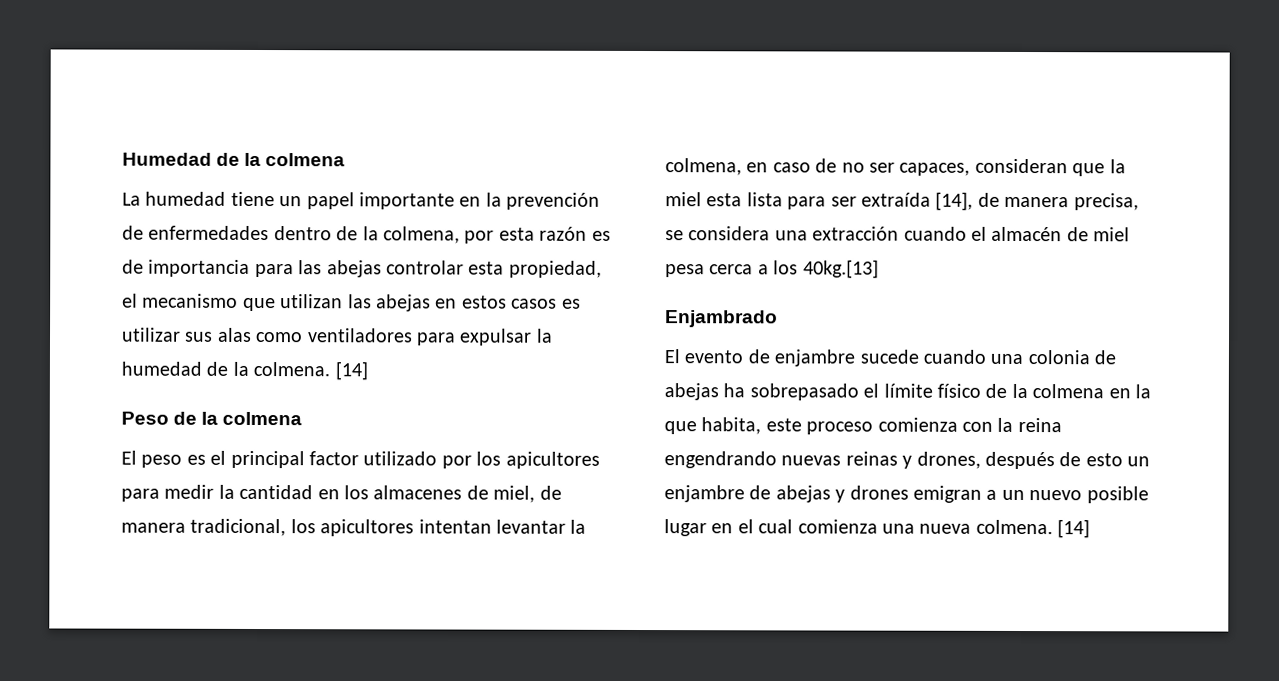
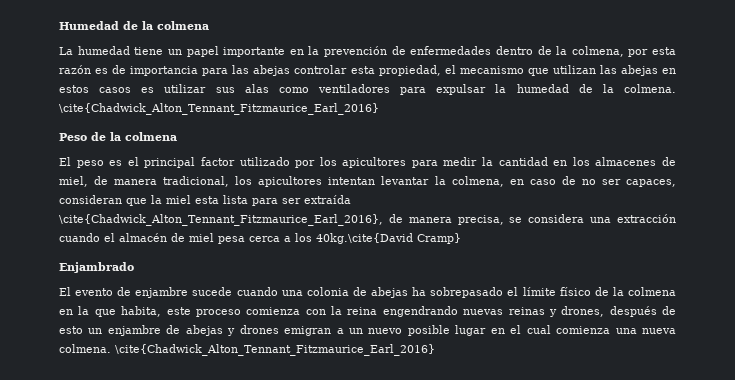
- La humedad tiene un papel importante en la prevención de enfermedades dentro de la colmena, por esta razón es de importancia para las abejas controlar esta propiedad, el mecanismo que utilizan las abejas en estos casos es utilizar sus alas como ventiladores para expulsar la humedad de la colmena. [14]
+ La humedad tiene un papel importante en la prevención de enfermedades dentro de la colmena, por esta razón es de importancia para las abejas controlar esta propiedad, el mecanismo que utilizan las abejas en estos casos es utilizar sus alas como ventiladores para expulsar la humedad de la colmena. \cite{Chadwick_Alton_Tennant_Fitzmaurice_Earl_2016}
- El peso es el principal factor utilizado por los apicultores para medir la cantidad en los almacenes de miel, de manera tradicional, los apicultores intentan levantar la colmena, en caso de no ser capaces, consideran que la miel esta lista para ser extraída [14], de manera precisa, se considera una extracción cuando el almacén de miel pesa cerca a los 40kg.[13]
+ El peso es el principal factor utilizado por los apicultores para medir la cantidad en los almacenes de miel, de manera tradicional, los apicultores intentan levantar la colmena, en caso de no ser capaces, consideran que la miel esta lista para ser extraída \cite{Chadwick_Alton_Tennant_Fitzmaurice_Earl_2016}, de manera precisa, se considera una extracción cuando el almacén de miel pesa cerca a los 40kg.\cite{David Cramp}
- El evento de enjambre sucede cuando una colonia de abejas ha sobrepasado el límite físico de la colmena en la que habita, este proceso comienza con la reina engendrando nuevas reinas y drones, después de esto un enjambre de abejas y drones emigran a un nuevo posible lugar en el cual comienza una nueva colmena. [14]
+ El evento de enjambre sucede cuando una colonia de abejas ha sobrepasado el límite físico de la colmena en la que habita, este proceso comienza con la reina engendrando nuevas reinas y drones, después de esto un enjambre de abejas y drones emigran a un nuevo posible lugar en el cual comienza una nueva colmena. \cite{Chadwick_Alton_Tennant_Fitzmaurice_Earl_2016}

